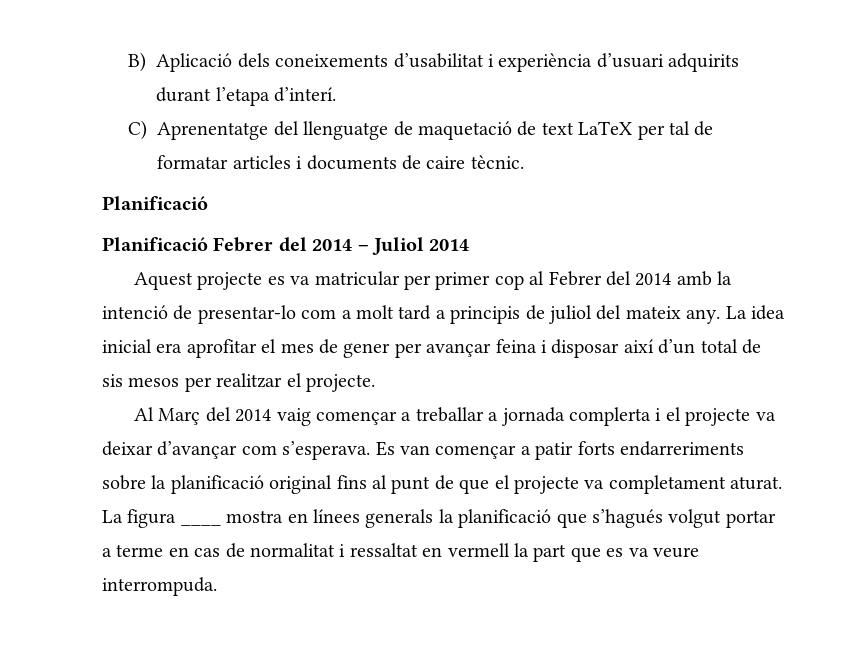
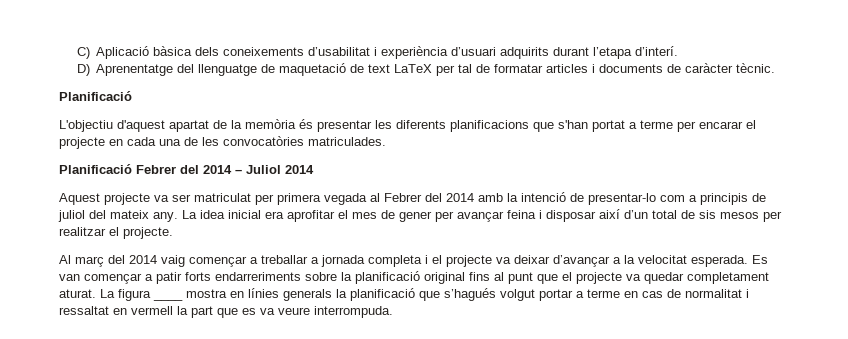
- B) Aplicació dels coneixements d’usabilitat i experiència d’usuari adquirits durant l’etapa d’interí.
+ C) Aplicació bàsica dels coneixements d’usabilitat i experiència d’usuari adquirits durant l’etapa d’interí.
- C) Aprenentatge del llenguatge de maquetació de text LaTeX per tal de formatar articles i documents de caire tècnic.
+ D) Aprenentatge del llenguatge de maquetació de text LaTeX per tal de formatar articles i documents de caràcter tècnic.
+ L'objectiu d'aquest apartat de la memòria és presentar les diferents planificacions que s'han portat a terme per encarar el projecte en cada una de les convocatòries matriculades.
- Aquest projecte es va matricular per primer cop al Febrer del 2014 amb la intenció de presentar-lo com a molt tard a principis de juliol del mateix any.
+ Aquest projecte va ser matriculat per primera vegada al Febrer del 2014 amb la intenció de presentar-lo com a principis de juliol del mateix any.
- Al Març del 2014 vaig començar a treballar a jornada complerta i el projecte va deixar d’avançar com s’esperava.
+ Al març del 2014 vaig començar a treballar a jornada completa i el projecte va deixar d’avançar a la velocitat esperada.
- Es van començar a patir forts endarreriments sobre la planificació original fins al punt de que el projecte va completament aturat.
+ Es van començar a patir forts endarreriments sobre la planificació original fins al punt que el projecte va quedar completament aturat.
- La figura ____ mostra en línees generals la planificació que s’hagués volgut portar a terme en cas de normalitat i ressaltat en vermell la part que es va veure interrompuda.
+ La figura ____ mostra en línies generals la planificació que s’hagués volgut portar a terme en cas de normalitat i ressaltat en vermell la part que es va veure interrompuda.

